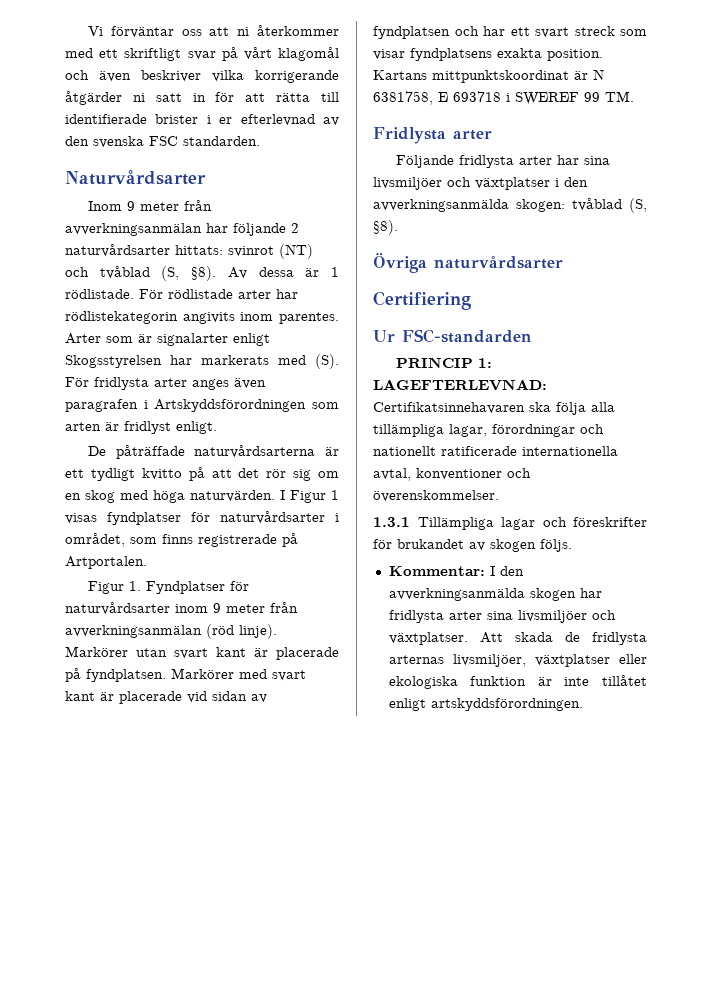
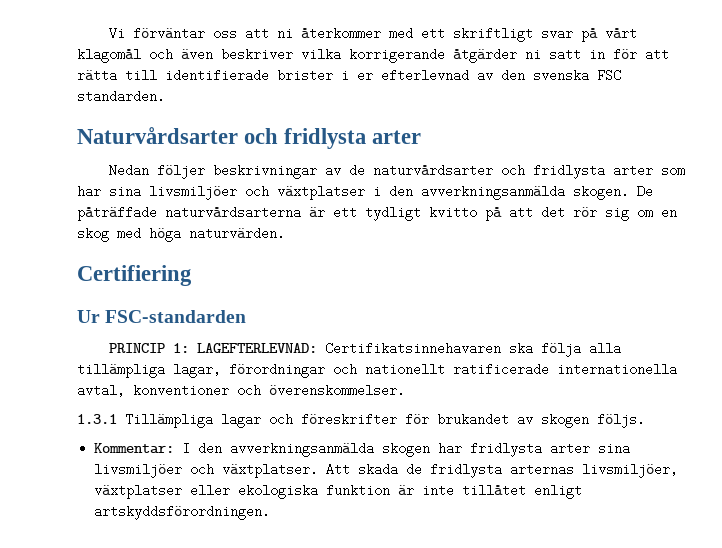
- Naturvårdsarter
- Inom 9 meter från avverkningsanmälan har följande 2 naturvårdsarter hittats: svinrot (NT) och tvåblad (S, §8). Av dessa är 1 rödlistade. För rödlistade arter har rödlistekategorin angivits inom parentes. Arter som är signalarter enligt Skogsstyrelsen har markerats med (S). För fridlysta arter anges även paragrafen i Artskyddsförordningen som arten är fridlyst enligt.
- De påträffade naturvårdsarterna är ett tydligt kvitto på att det rör sig om en skog med höga naturvärden. I Figur 1 visas fyndplatser för naturvårdsarter i området, som finns registrerade på Artportalen.
- Figur 1. Fyndplatser för naturvårdsarter inom 9 meter från avverkningsanmälan (röd linje). Markörer utan svart kant är placerade på fyndplatsen. Markörer med svart kant är placerade vid sidan av fyndplatsen och har ett svart streck som visar fyndplatsens exakta position. Kartans mittpunktskoordinat är N 6381758, E 693718 i SWEREF 99 TM.
- Fridlysta arter
- Följande fridlysta arter har sina livsmiljöer och växtplatser i den avverkningsanmälda skogen: tvåblad (S, §8).
- Övriga naturvårdsarter
+ Naturvårdsarter och fridlysta arter
+ Nedan följer beskrivningar av de naturvårdsarter och fridlysta arter som har sina livsmiljöer och växtplatser i den avverkningsanmälda skogen. De påträffade naturvårdsarterna är ett tydligt kvitto på att det rör sig om en skog med höga naturvärden.

